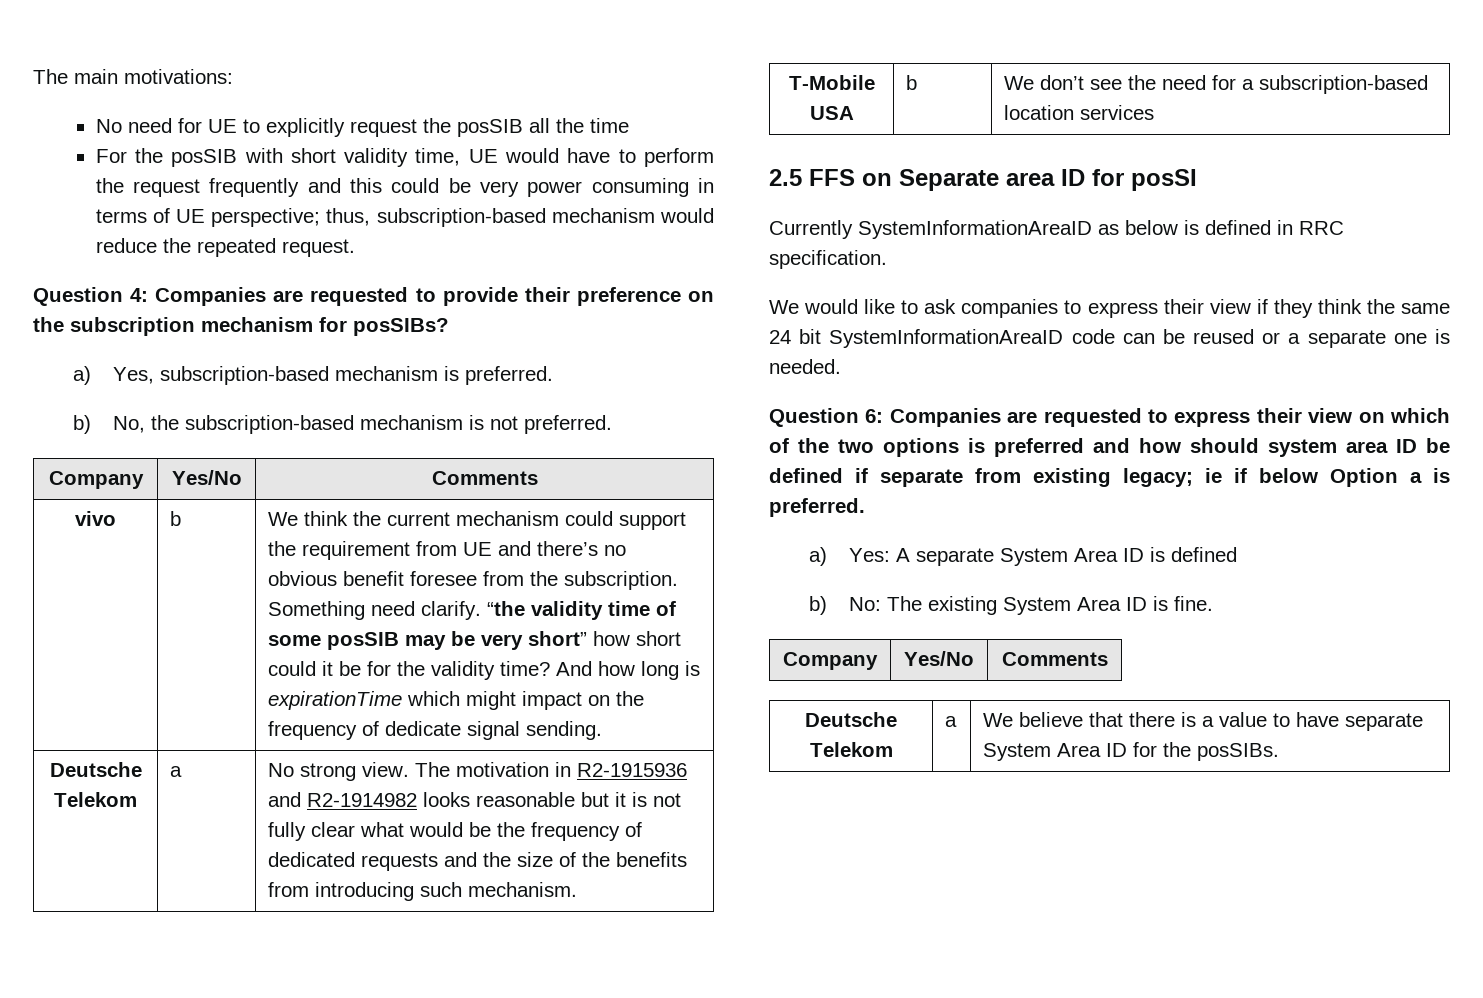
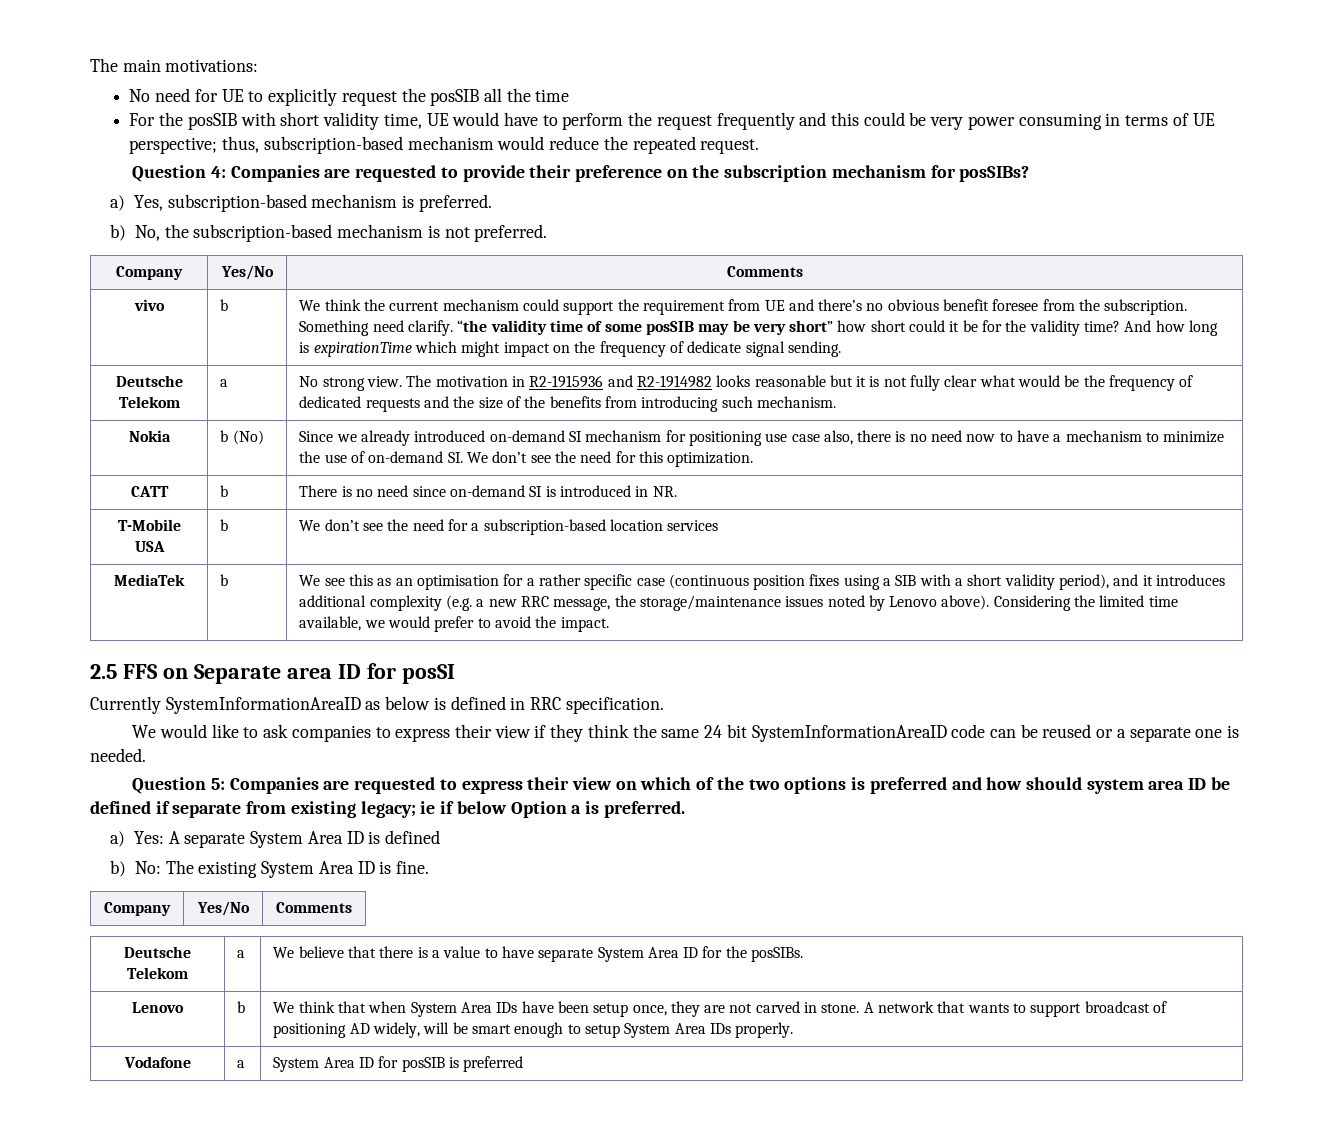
+ Nokia | b (No) | Since we already introduced on-demand SI mechanism for positioning use case also, there is no need now to have a mechanism to minimize the use of on-demand SI. We don’t see the need for this optimization.
+ CATT | b | There is no need since on-demand SI is introduced in NR.
+ MediaTek | b | We see this as an optimisation for a rather specific case (continuous position fixes using a SIB with a short validity period), and it introduces additional complexity (e.g. a new RRC message, the storage/maintenance issues noted by Lenovo above). Considering the limited time available, we would prefer to avoid the impact.
- Question 6: Companies are requested to express their view on which of the two options is preferred and how should system area ID be defined if separate from existing legacy; ie if below Option a is preferred.
+ Question 5: Companies are requested to express their view on which of the two options is preferred and how should system area ID be defined if separate from existing legacy; ie if below Option a is preferred.
+ Lenovo | b | We think that when System Area IDs have been setup once, they are not carved in stone. A network that wants to support broadcast of positioning AD widely, will be smart enough to setup System Area IDs properly.
+ Vodafone | a | System Area ID for posSIB is preferred

